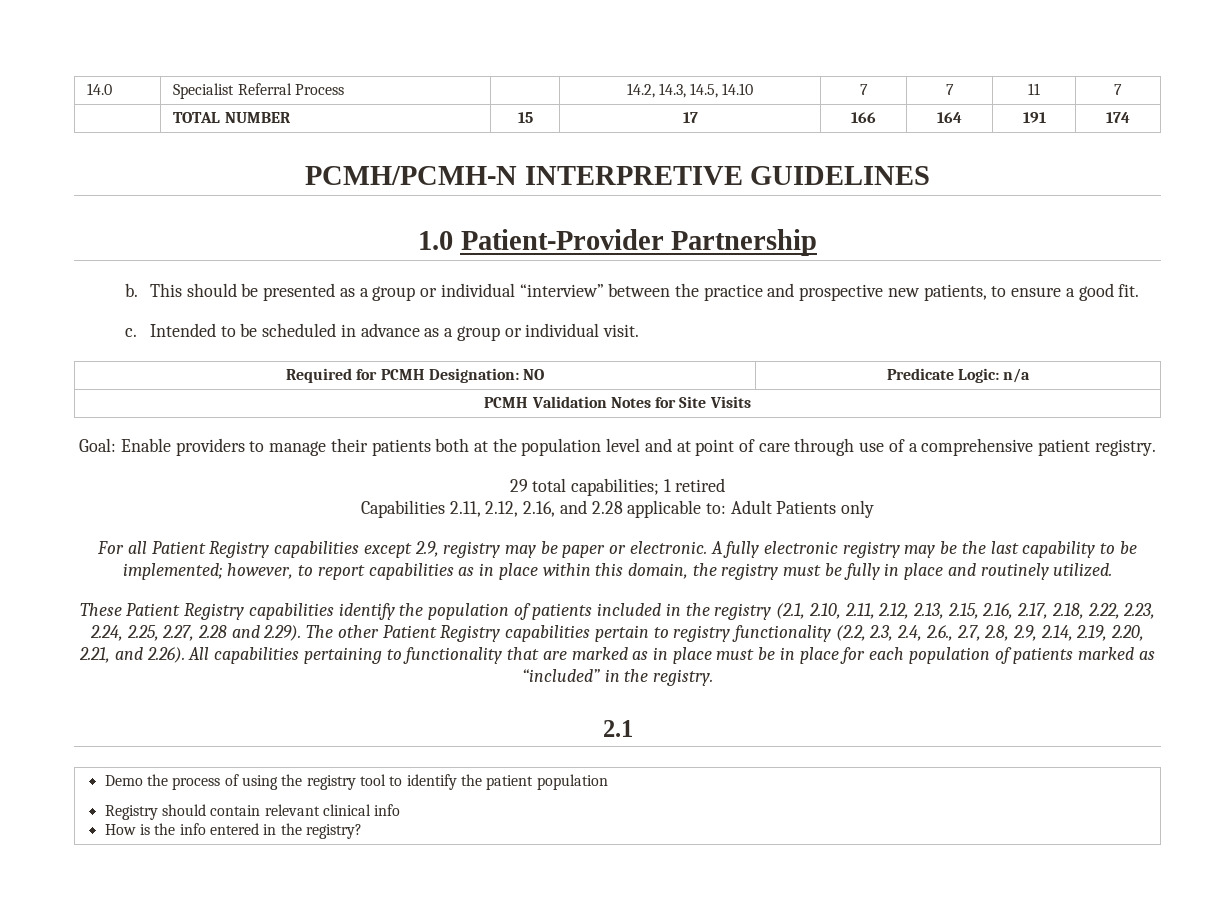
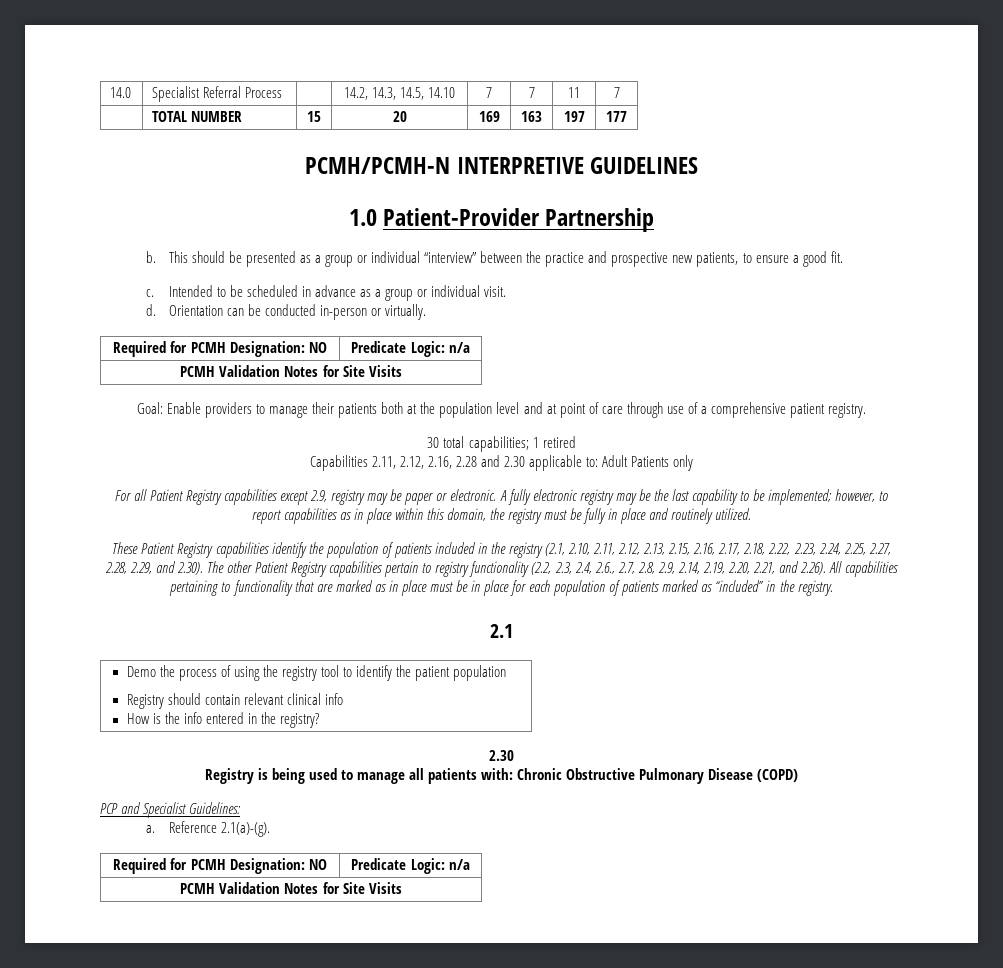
- | TOTAL NUMBER | 15 | 17 | 166 | 164 | 191 | 174
+ | TOTAL NUMBER | 15 | 20 | 169 | 163 | 197 | 177
+ d. Orientation can be conducted in-person or virtually.
- 29 total capabilities; 1 retired
+ 30 total capabilities; 1 retired
- Capabilities 2.11, 2.12, 2.16, and 2.28 applicable to: Adult Patients only
+ Capabilities 2.11, 2.12, 2.16, 2.28 and 2.30 applicable to: Adult Patients only
- These Patient Registry capabilities identify the population of patients included in the registry (2.1, 2.10, 2.11, 2.12, 2.13, 2.15, 2.16, 2.17, 2.18, 2.22, 2.23, 2.24, 2.25, 2.27, 2.28 and 2.29). The other Patient Registry capabilities pertain to registry functionality (2.2, 2.3, 2.4, 2.6., 2.7, 2.8, 2.9, 2.14, 2.19, 2.20, 2.21, and 2.26). All capabilities pertaining to functionality that are marked as in place must be in place for each population of patients marked as “included” in the registry.
+ These Patient Registry capabilities identify the population of patients included in the registry (2.1, 2.10, 2.11, 2.12, 2.13, 2.15, 2.16, 2.17, 2.18, 2.22, 2.23, 2.24, 2.25, 2.27, 2.28, 2.29, and 2.30). The other Patient Registry capabilities pertain to registry functionality (2.2, 2.3, 2.4, 2.6., 2.7, 2.8, 2.9, 2.14, 2.19, 2.20, 2.21, and 2.26). All capabilities pertaining to functionality that are marked as in place must be in place for each population of patients marked as “included” in the registry.
  Demo the process of using the registry tool to identify the patient population
  Registry should contain relevant clinical info
  How is the info entered in the registry?
+ 2.30
+ Registry is being used to manage all patients with: Chronic Obstructive Pulmonary Disease (COPD)
+ PCP and Specialist Guidelines:
+ a. Reference 2.1(a)-(g).
+ Required for PCMH Designation: NO | Predicate Logic: n/a
+ PCMH Validation Notes for Site Visits

